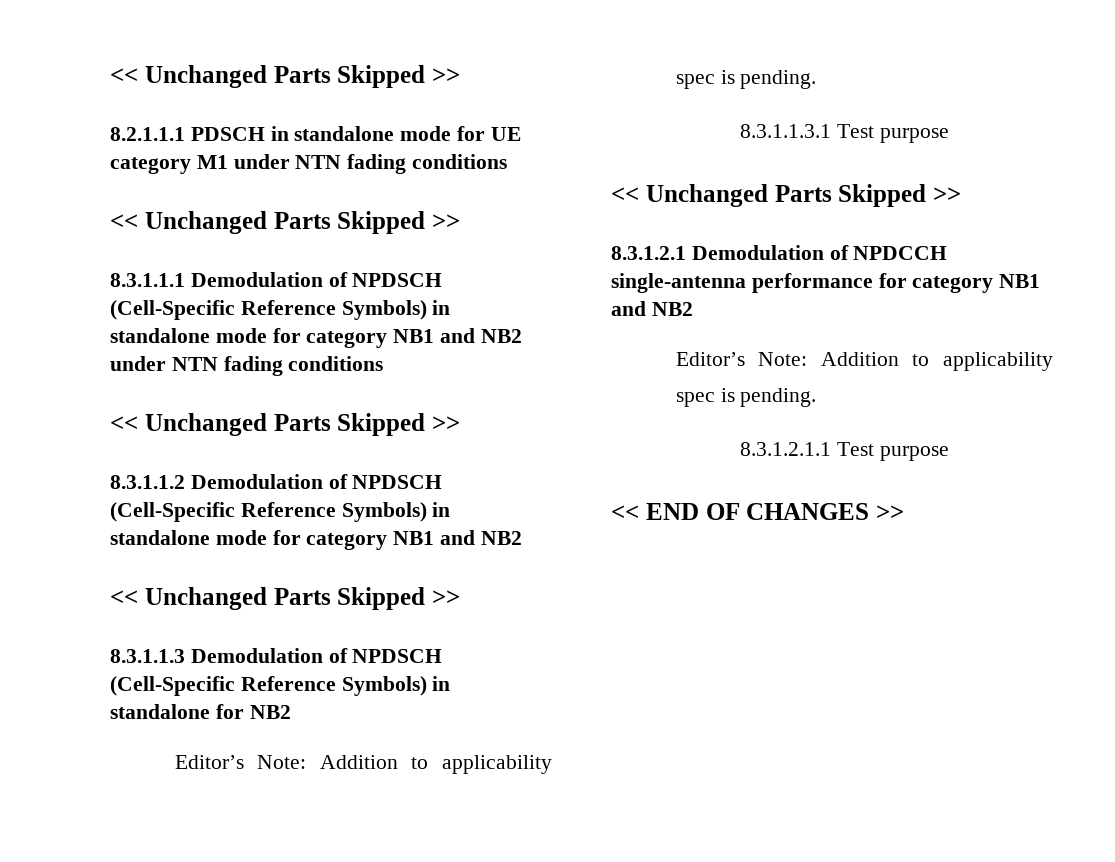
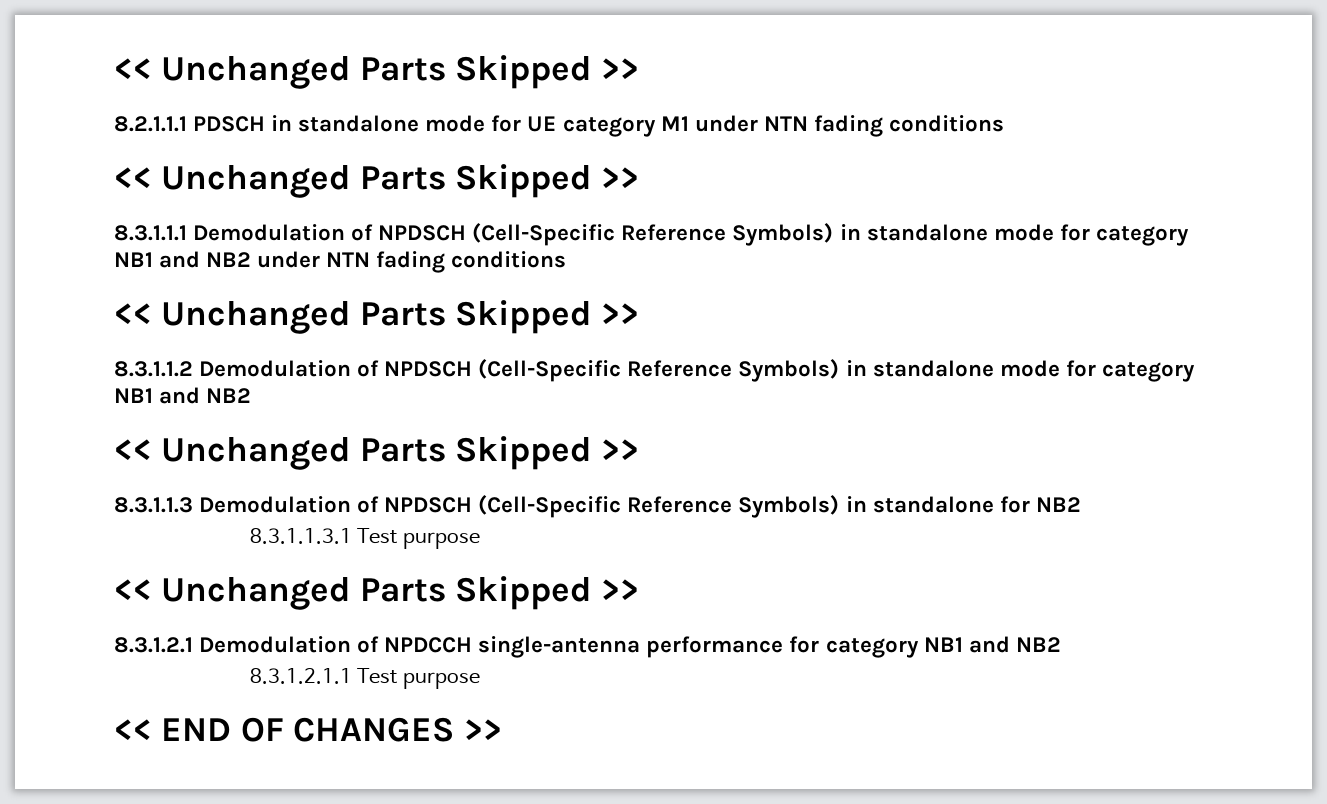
  8.3.1.1.3 Demodulation of NPDSCH (Cell-Specific Reference Symbols) in standalone for NB2
- Editor’s Note: Addition to applicability spec is pending.
  8.3.1.2.1 Demodulation of NPDCCH single-antenna performance for category NB1 and NB2
- Editor’s Note: Addition to applicability spec is pending.

